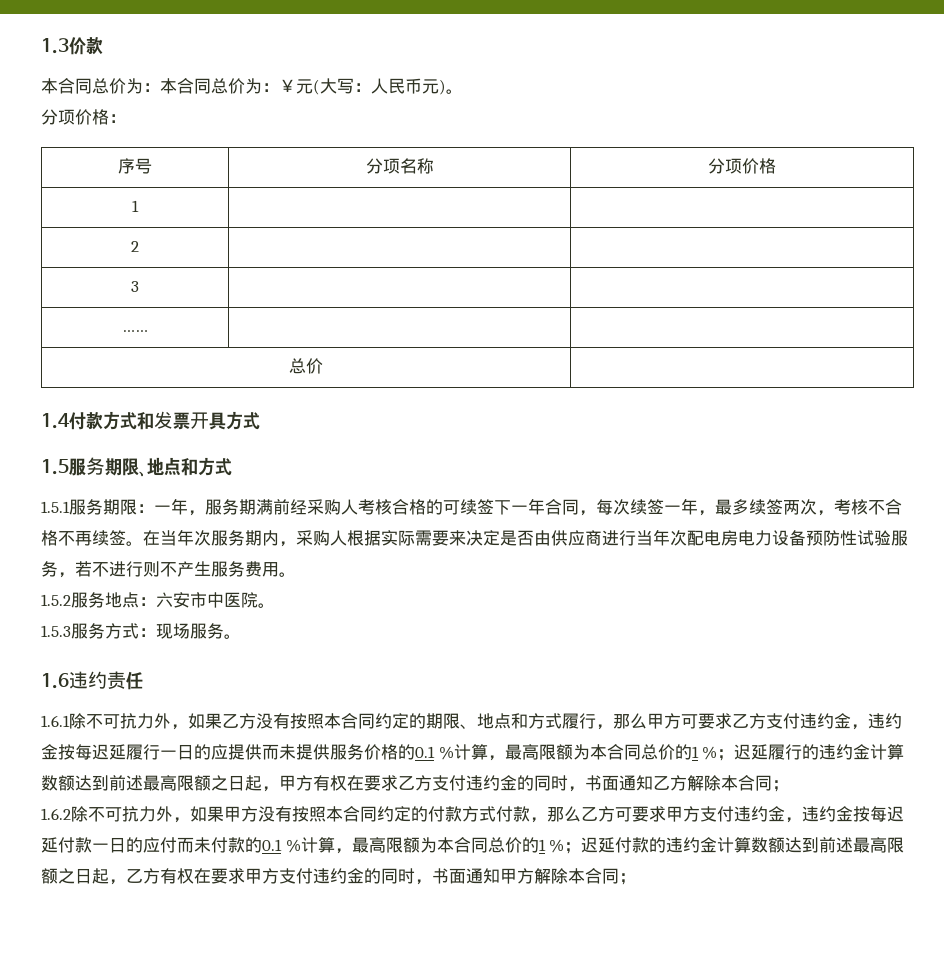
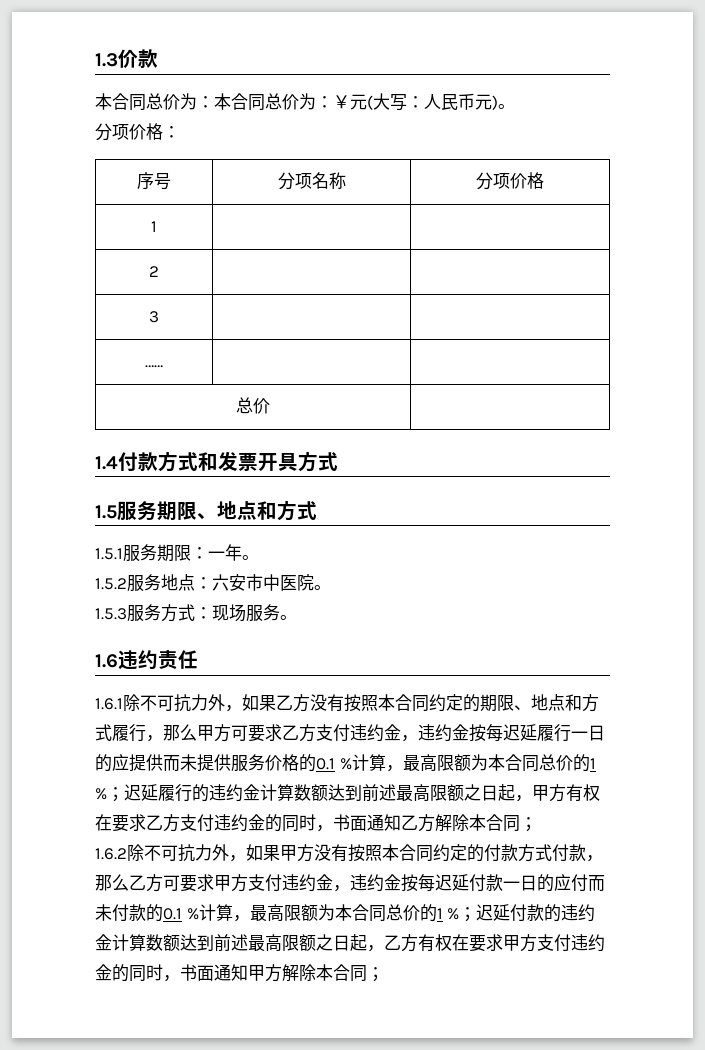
- 1.5.1服务期限：一年，服务期满前经采购人考核合格的可续签下一年合同，每次续签一年，最多续签两次，考核不合格不再续签。在当年次服务期内，采购人根据实际需要来决定是否由供应商进行当年次配电房电力设备预防性试验服务，若不进行则不产生服务费用。
+ 1.5.1服务期限：一年。

